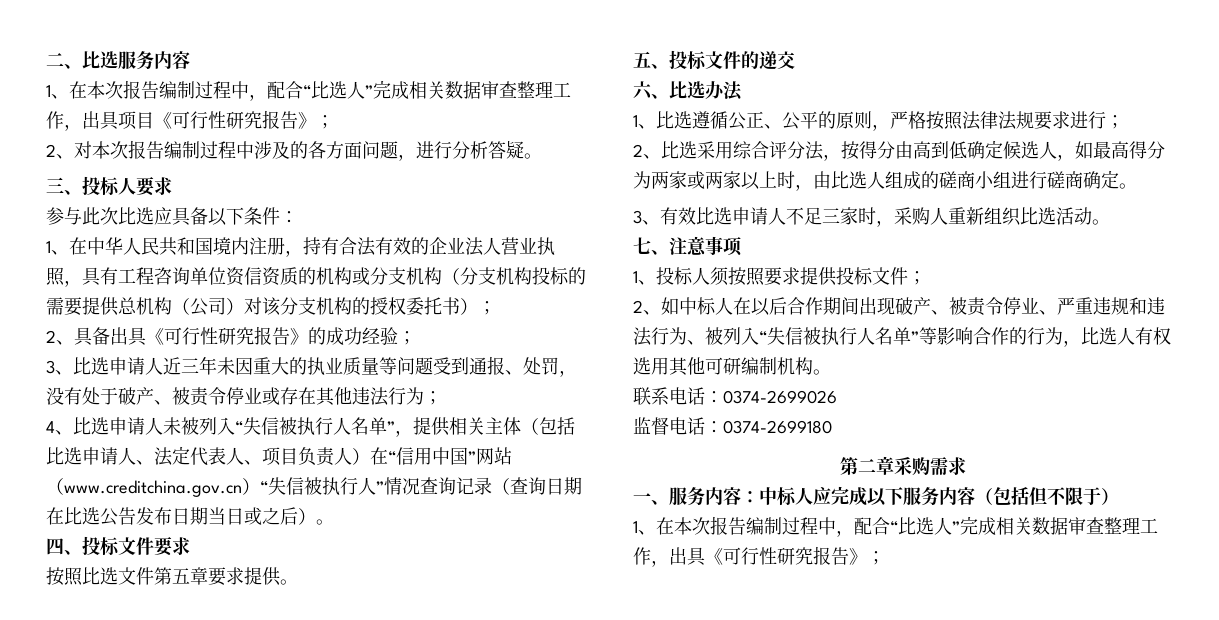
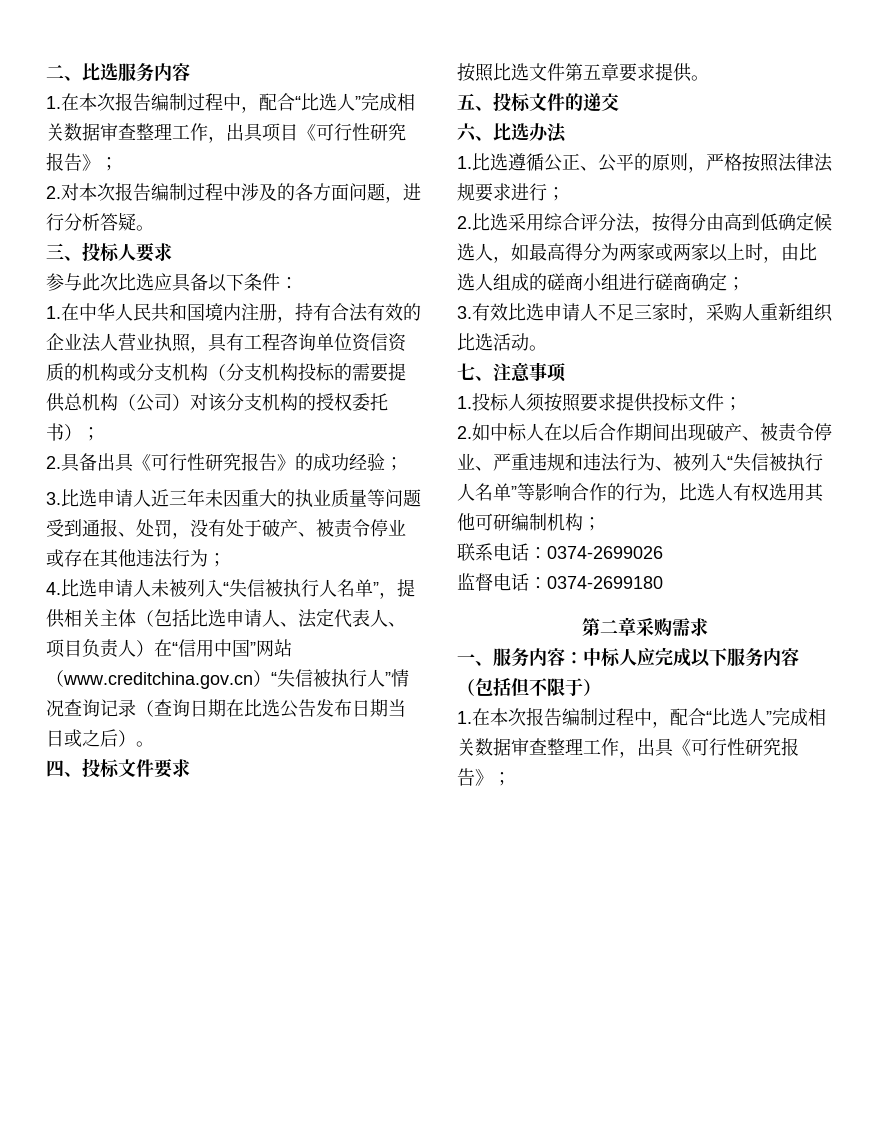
- 1、在本次报告编制过程中，配合“比选人”完成相关数据审查整理工作，出具项目《可行性研究报告》；
+ 1.在本次报告编制过程中，配合“比选人”完成相关数据审查整理工作，出具项目《可行性研究报告》；
- 2、对本次报告编制过程中涉及的各方面问题，进行分析答疑。
+ 2.对本次报告编制过程中涉及的各方面问题，进行分析答疑。
- 1、在中华人民共和国境内注册，持有合法有效的企业法人营业执照，具有工程咨询单位资信资质的机构或分支机构（分支机构投标的需要提供总机构（公司）对该分支机构的授权委托书）；
+ 1.在中华人民共和国境内注册，持有合法有效的企业法人营业执照，具有工程咨询单位资信资质的机构或分支机构（分支机构投标的需要提供总机构（公司）对该分支机构的授权委托书）；
- 2、具备出具《可行性研究报告》的成功经验；
+ 2.具备出具《可行性研究报告》的成功经验；
- 3、比选申请人近三年未因重大的执业质量等问题受到通报、处罚，没有处于破产、被责令停业或存在其他违法行为；
+ 3.比选申请人近三年未因重大的执业质量等问题受到通报、处罚，没有处于破产、被责令停业或存在其他违法行为；
- 4、比选申请人未被列入“失信被执行人名单”，提供相关主体（包括比选申请人、法定代表人、项目负责人）在“信用中国”网站（www.creditchina.gov.cn）“失信被执行人”情况查询记录（查询日期在比选公告发布日期当日或之后）。
+ 4.比选申请人未被列入“失信被执行人名单”，提供相关主体（包括比选申请人、法定代表人、项目负责人）在“信用中国”网站（www.creditchina.gov.cn）“失信被执行人”情况查询记录（查询日期在比选公告发布日期当日或之后）。
- 1、比选遵循公正、公平的原则，严格按照法律法规要求进行；
+ 1.比选遵循公正、公平的原则，严格按照法律法规要求进行；
- 2、比选采用综合评分法，按得分由高到低确定候选人，如最高得分为两家或两家以上时，由比选人组成的磋商小组进行磋商确定。
- 3、有效比选申请人不足三家时，采购人重新组织比选活动。
+ 2.比选采用综合评分法，按得分由高到低确定候选人，如最高得分为两家或两家以上时，由比选人组成的磋商小组进行磋商确定；
+ 3.有效比选申请人不足三家时，采购人重新组织比选活动。
- 1、投标人须按照要求提供投标文件；
+ 1.投标人须按照要求提供投标文件；
- 2、如中标人在以后合作期间出现破产、被责令停业、严重违规和违法行为、被列入“失信被执行人名单”等影响合作的行为，比选人有权选用其他可研编制机构。
+ 2.如中标人在以后合作期间出现破产、被责令停业、严重违规和违法行为、被列入“失信被执行人名单”等影响合作的行为，比选人有权选用其他可研编制机构；
- 1、在本次报告编制过程中，配合“比选人”完成相关数据审查整理工作，出具《可行性研究报告》；
+ 1.在本次报告编制过程中，配合“比选人”完成相关数据审查整理工作，出具《可行性研究报告》；

